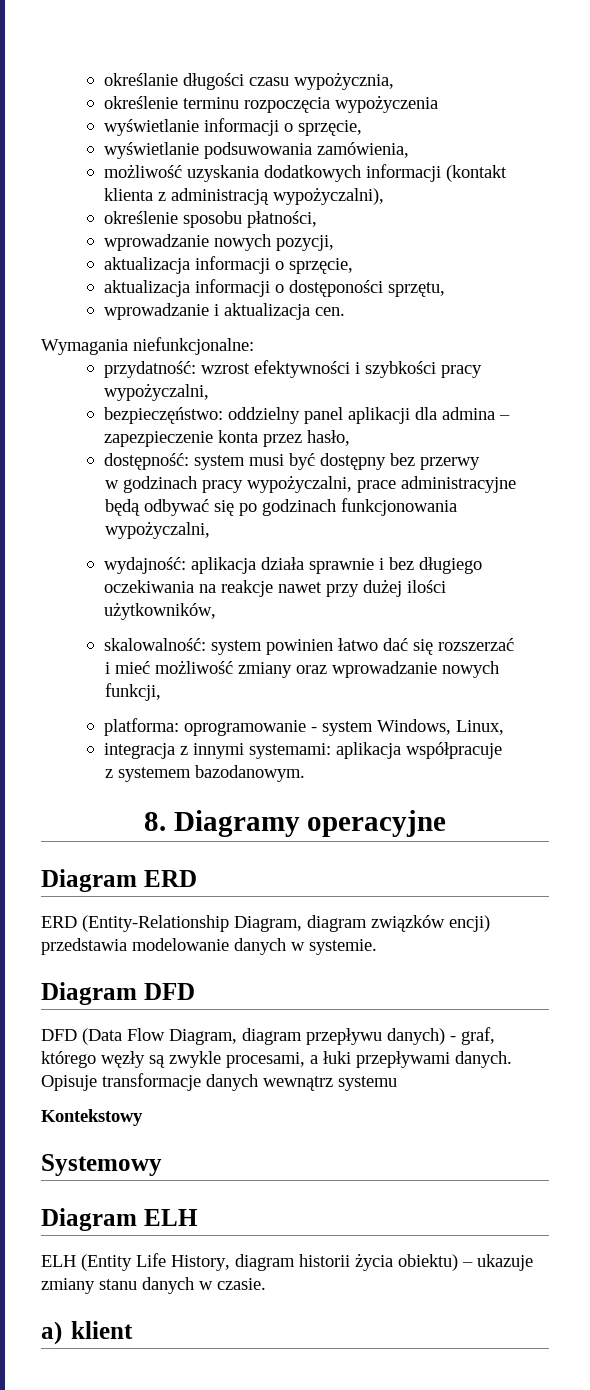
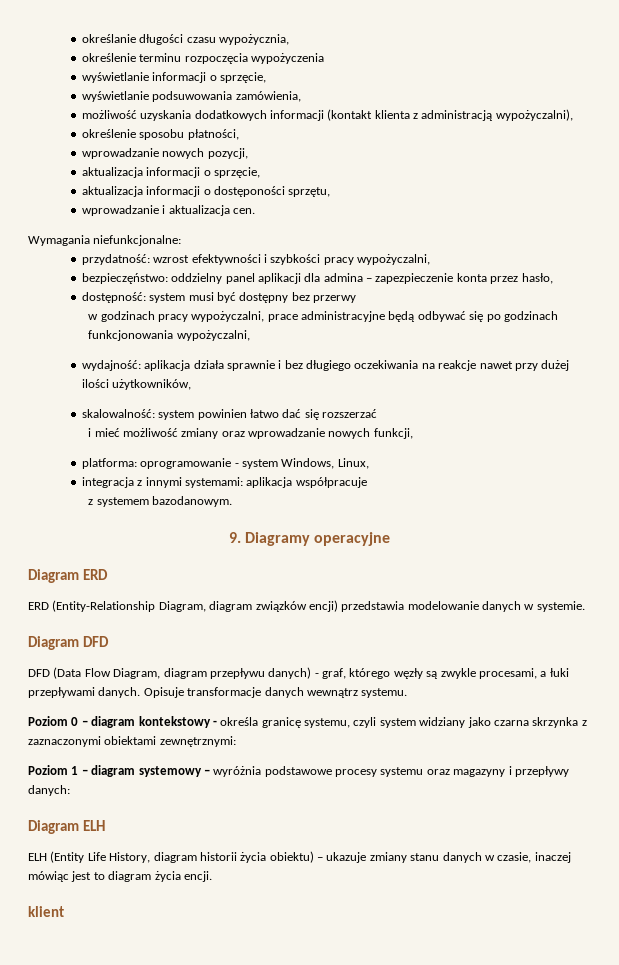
- 8. Diagramy operacyjne
+ 9. Diagramy operacyjne
- Opisuje transformacje danych wewnątrz systemu
- Kontekstowy
- Systemowy
+ Opisuje transformacje danych wewnątrz systemu.
+ Poziom 0 – diagram kontekstowy - określa granicę systemu, czyli system widziany jako czarna skrzynka z zaznaczonymi obiektami zewnętrznymi:
+ Poziom 1 – diagram systemowy – wyróżnia podstawowe procesy systemu oraz magazyny i przepływy danych:
- ELH (Entity Life History, diagram historii życia obiektu) – ukazuje zmiany stanu danych w czasie.
- a) klient
+ ELH (Entity Life History, diagram historii życia obiektu) – ukazuje zmiany stanu danych w czasie, inaczej mówiąc jest to diagram życia encji.
+ klient

